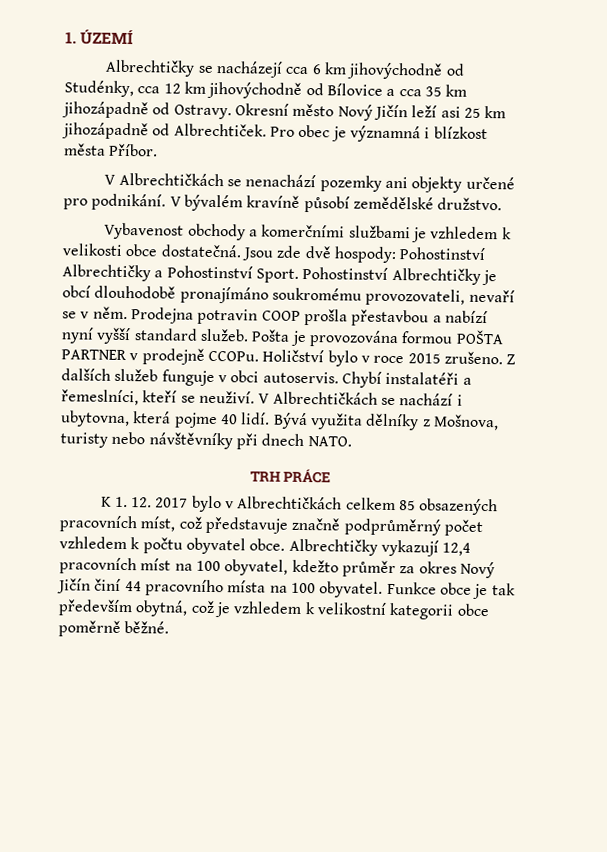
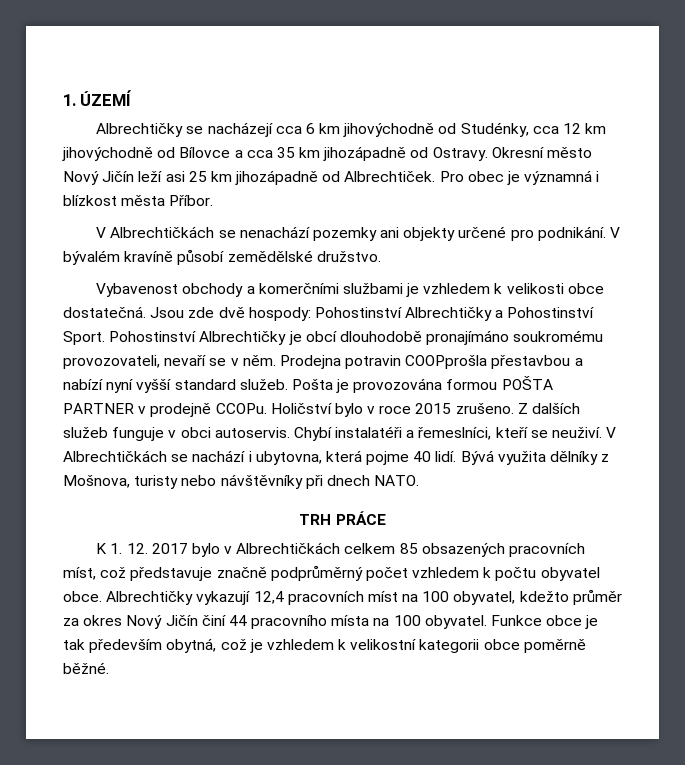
- Albrechtičky se nacházejí cca 6 km jihovýchodně od Studénky, cca 12 km jihovýchodně od Bílovice a cca 35 km jihozápadně od Ostravy.
+ Albrechtičky se nacházejí cca 6 km jihovýchodně od Studénky, cca 12 km jihovýchodně od Bílovce a cca 35 km jihozápadně od Ostravy.
- Prodejna potravin COOP prošla přestavbou a nabízí nyní vyšší standard služeb.
+ Prodejna potravin COOPprošla přestavbou a nabízí nyní vyšší standard služeb.

